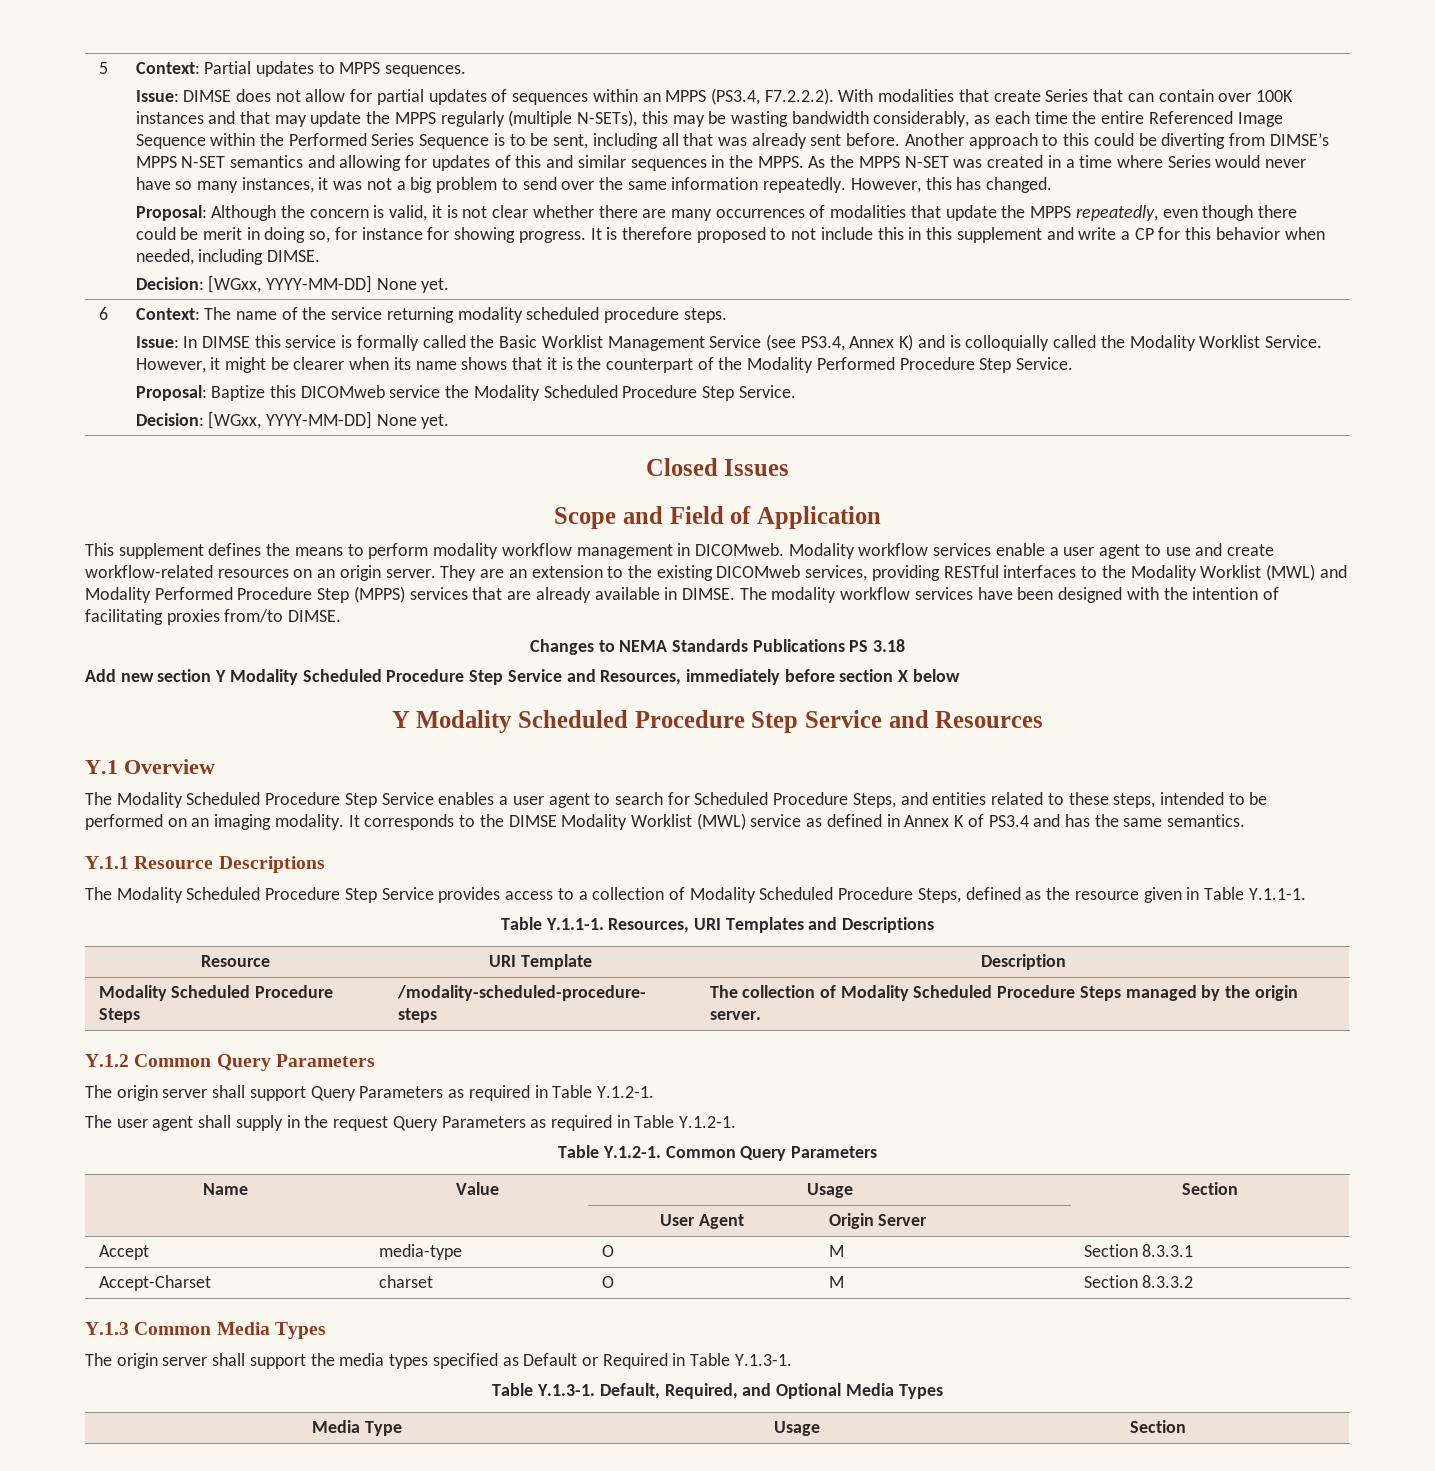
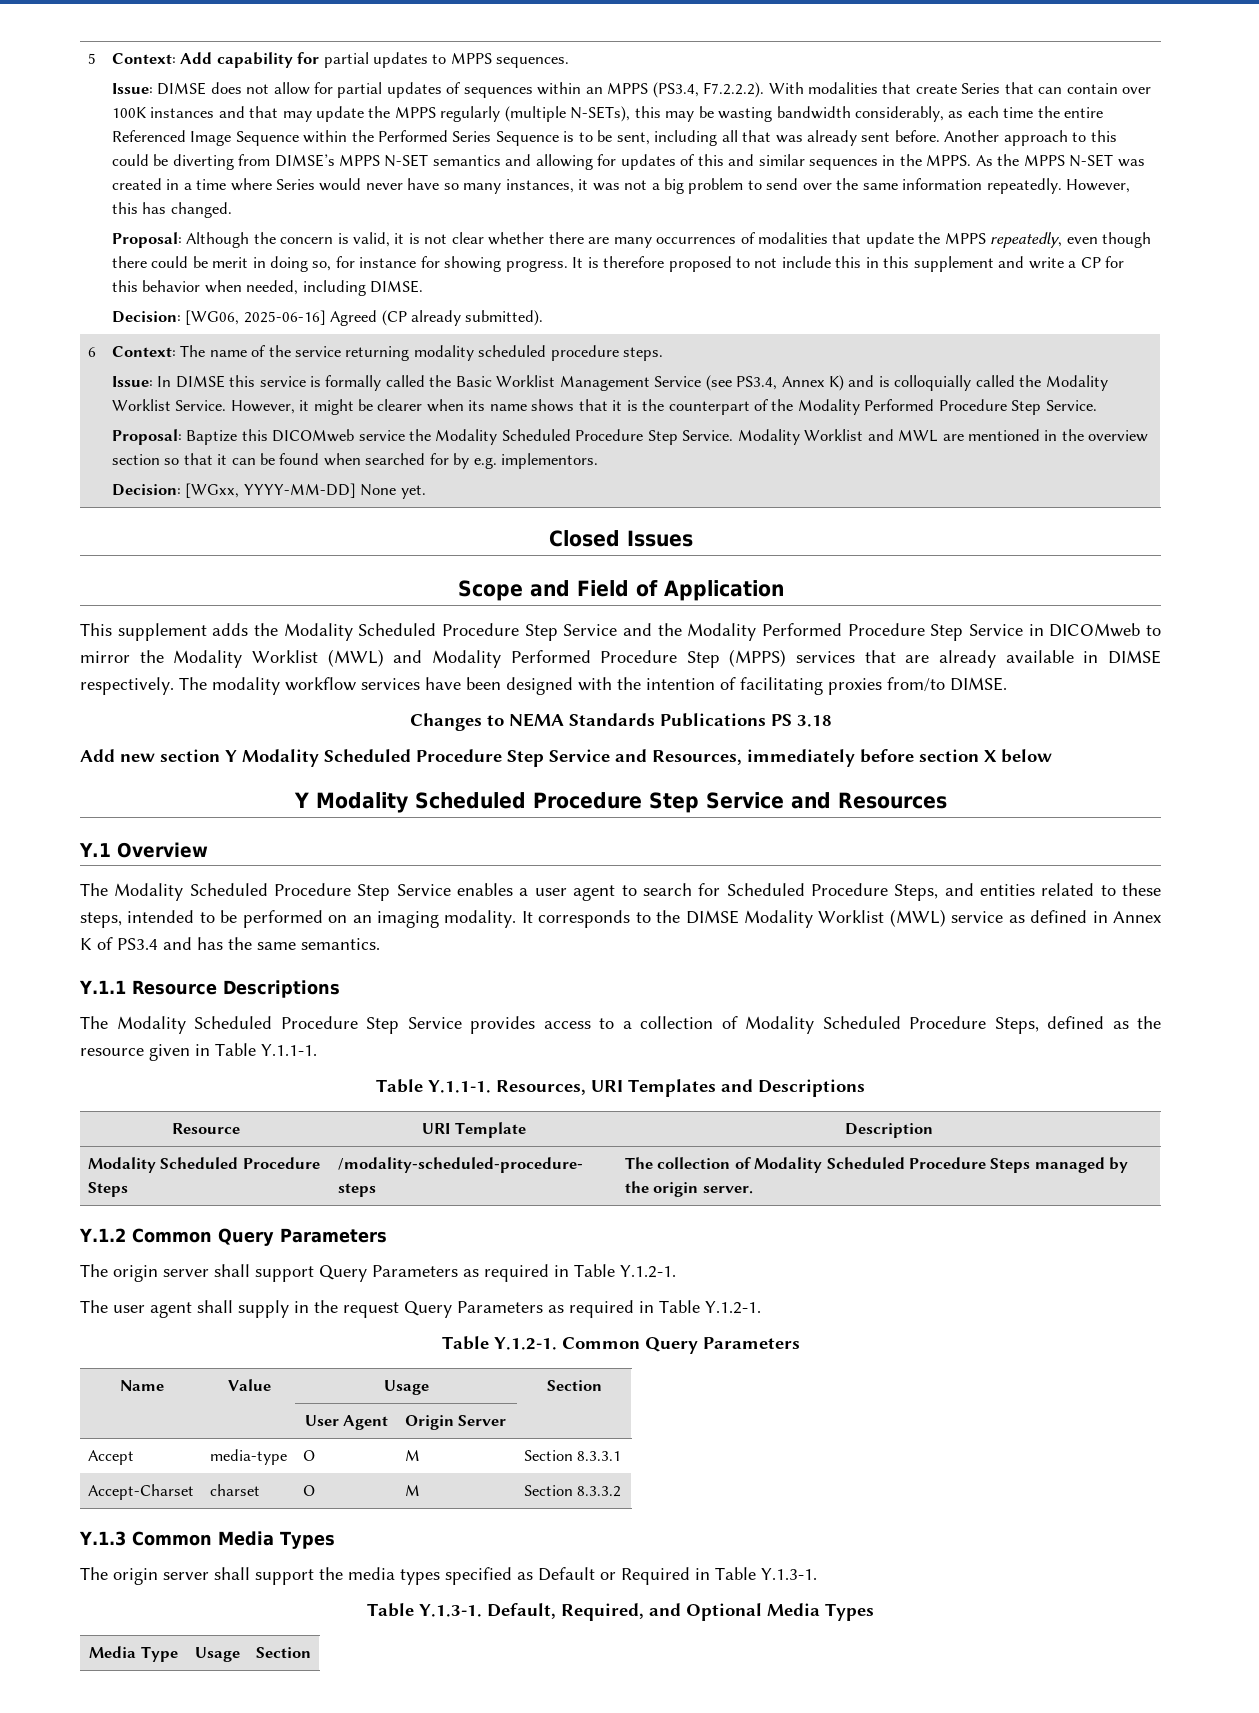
- Context: Partial updates to MPPS sequences.
+ Context: Add capability for partial updates to MPPS sequences.
  It is therefore proposed to not include this in this supplement and write a CP for this behavior when needed, including DIMSE.
- Decision: [WGxx, YYYY-MM-DD] None yet.
+ Decision: [WG06, 2025-06-16] Agreed (CP already submitted).
+ Modality Worklist and MWL are mentioned in the overview section so that it can be found when searched for by e.g. implementors.
- This supplement defines the means to perform modality workflow management in DICOMweb. Modality workflow services enable a user agent to use and create workflow-related resources on an origin server. They are an extension to the existing DICOMweb services, providing RESTful interfaces to the Modality Worklist (MWL) and Modality Performed Procedure Step (MPPS) services that are already available in DIMSE.
+ This supplement adds the Modality Scheduled Procedure Step Service and the Modality Performed Procedure Step Service in DICOMweb to mirror the Modality Worklist (MWL) and Modality Performed Procedure Step (MPPS) services that are already available in DIMSE respectively.

